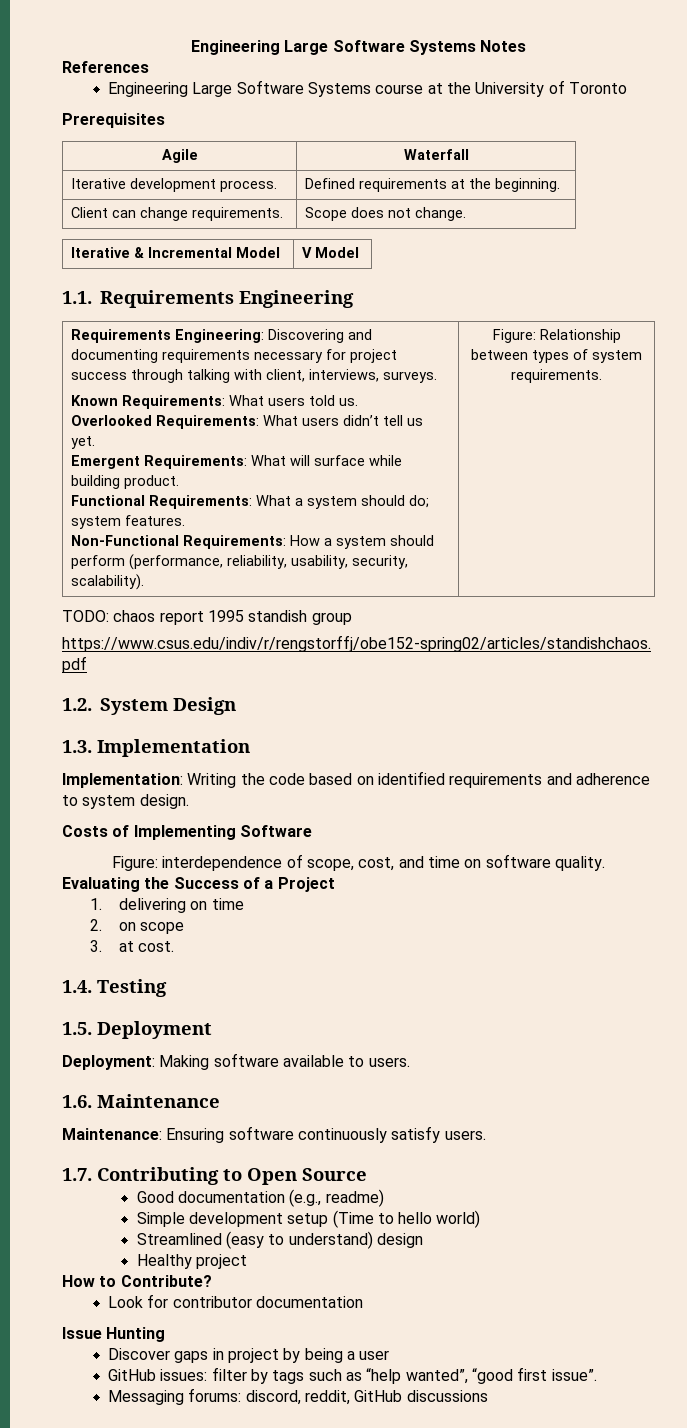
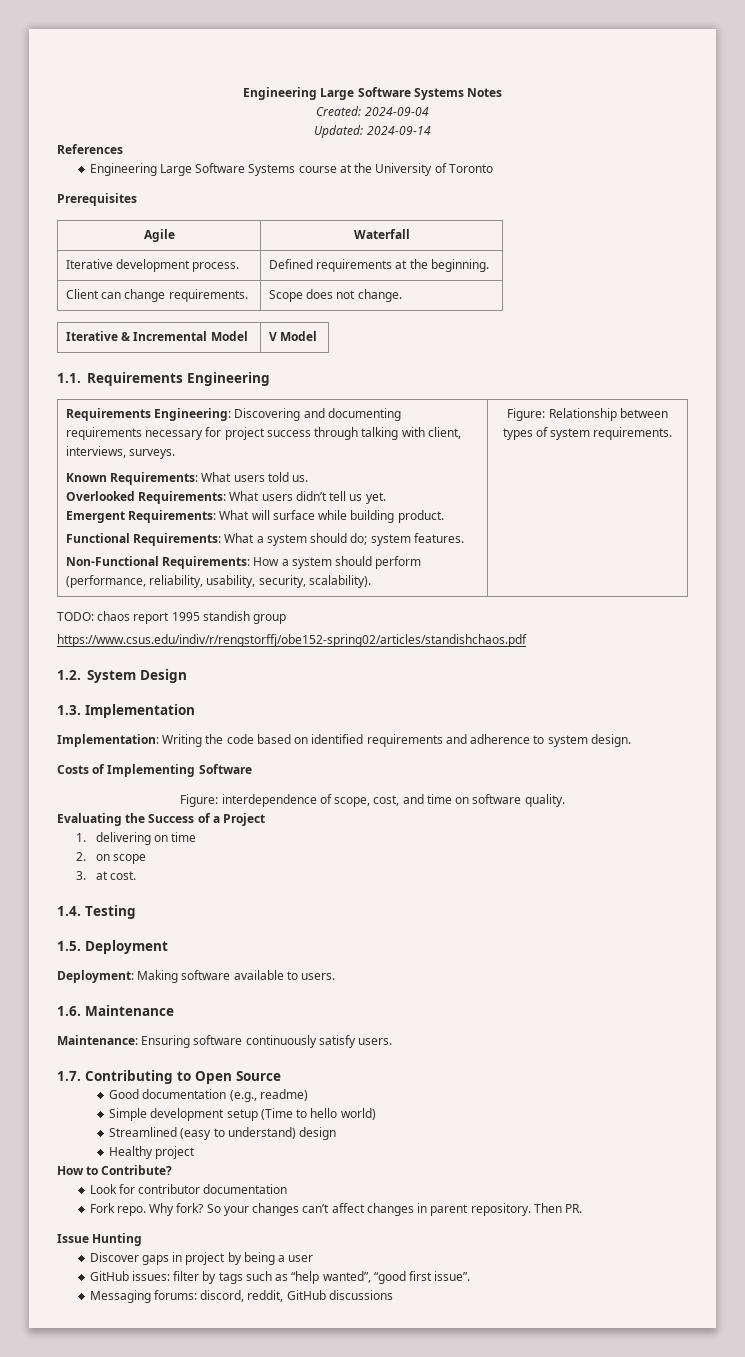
+ Created: 2024-09-04
+ Updated: 2024-09-14
+ Fork repo. Why fork? So your changes can’t affect changes in parent repository. Then PR.

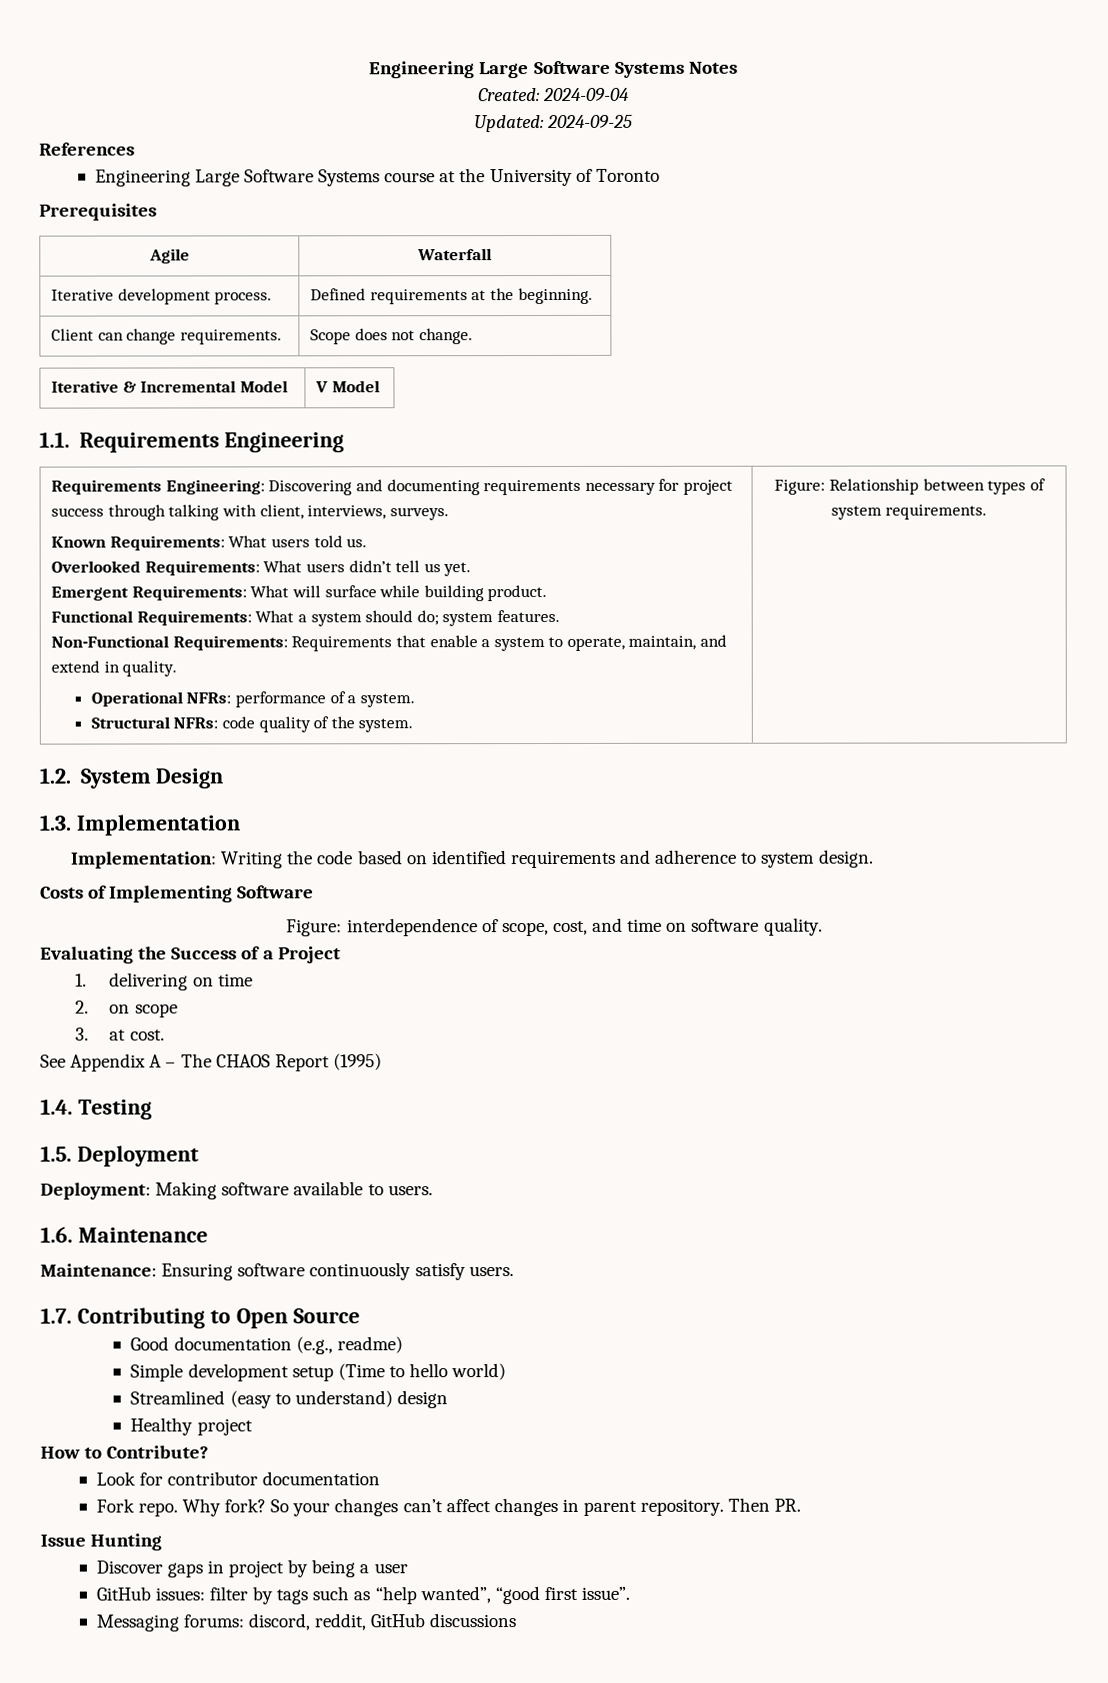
- Updated: 2024-09-14
+ Updated: 2024-09-25
- Non-Functional Requirements: How a system should perform (performance, reliability, usability, security, scalability).
+ Non-Functional Requirements: Requirements that enable a system to operate, maintain, and extend in quality.
+ Operational NFRs: performance of a system.
+ Structural NFRs: code quality of the system.
- TODO: chaos report 1995 standish group
- https://www.csus.edu/indiv/r/rengstorffj/obe152-spring02/articles/standishchaos.pdf
+ See Appendix A – The CHAOS Report (1995)

